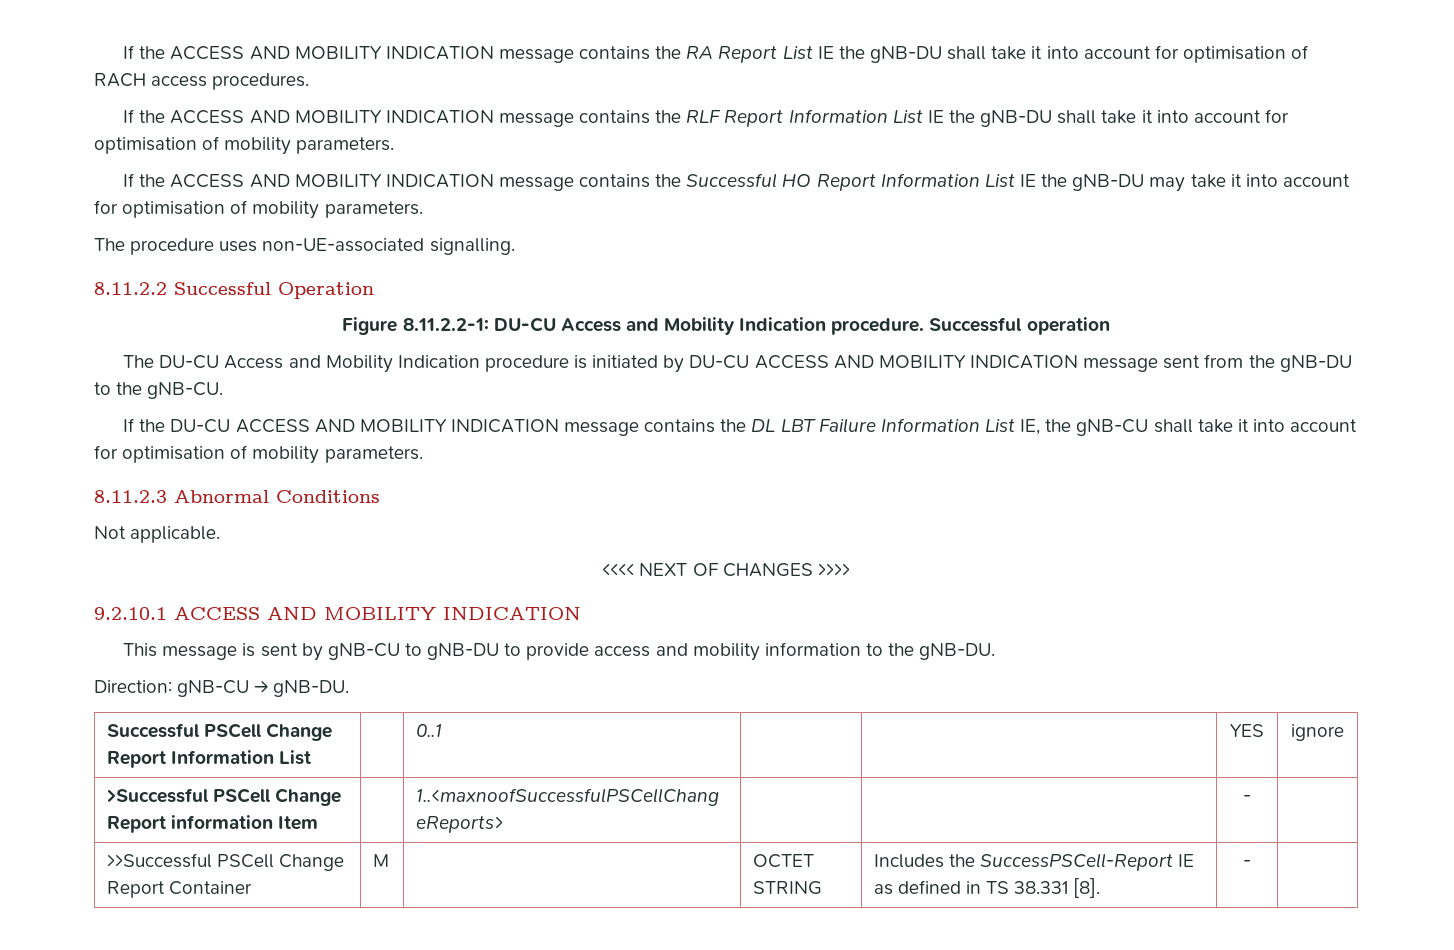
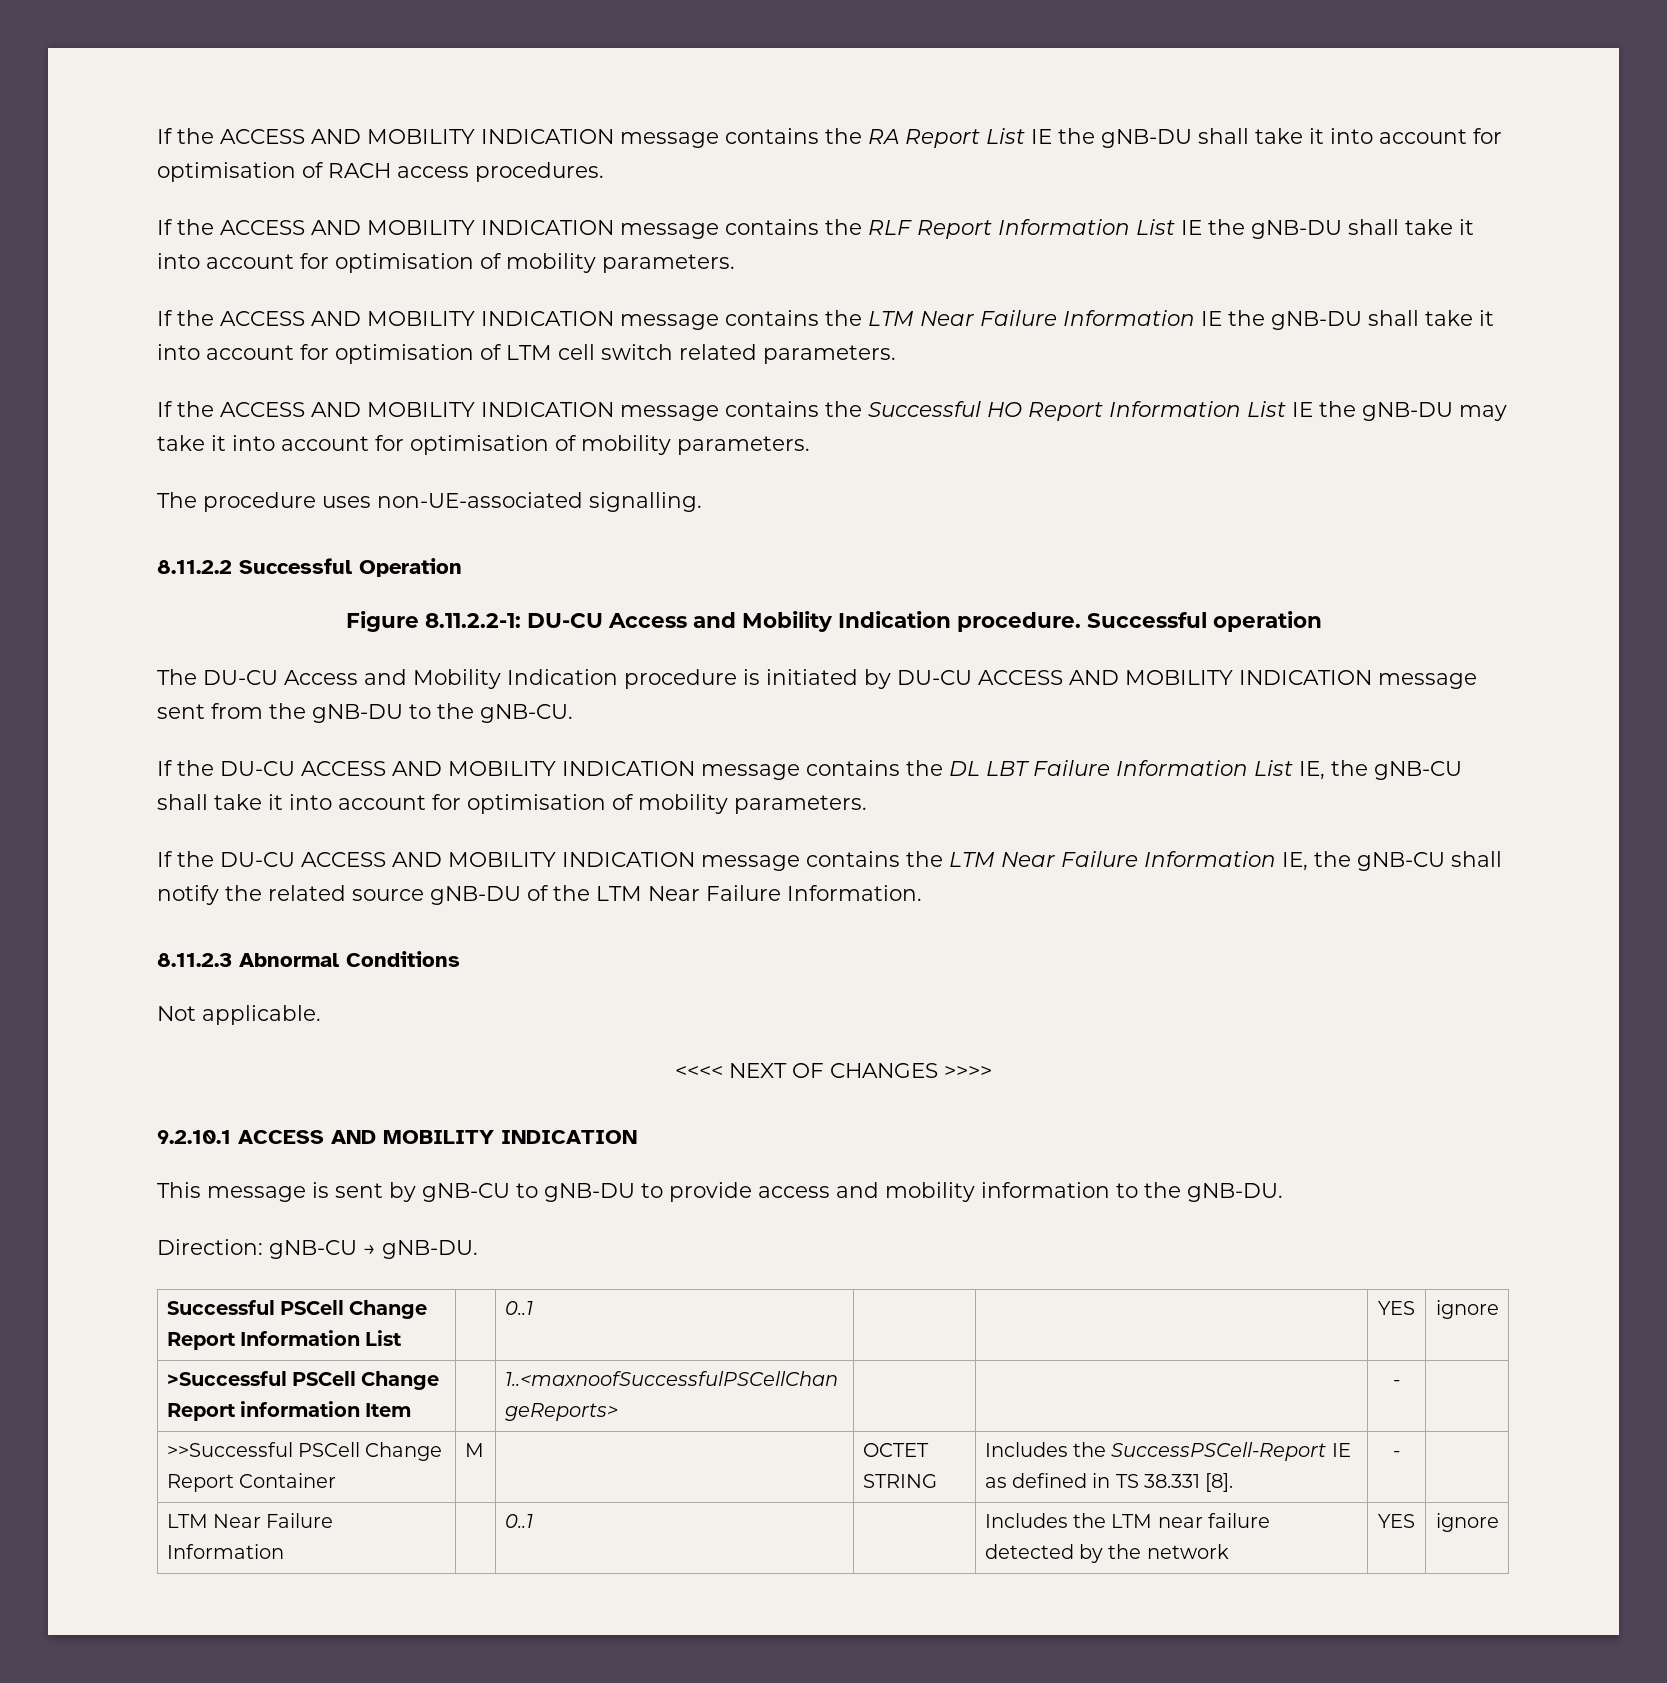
+ If the ACCESS AND MOBILITY INDICATION message contains the LTM Near Failure Information IE the gNB-DU shall take it into account for optimisation of LTM cell switch related parameters.
+ If the DU-CU ACCESS AND MOBILITY INDICATION message contains the LTM Near Failure Information IE, the gNB-CU shall notify the related source gNB-DU of the LTM Near Failure Information.
+ LTM Near Failure Information | | 0..1 | | Includes the LTM near failure detected by the network | YES | ignore

